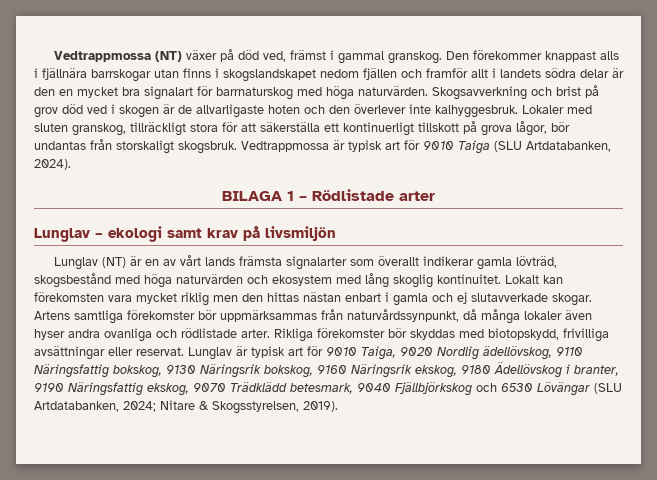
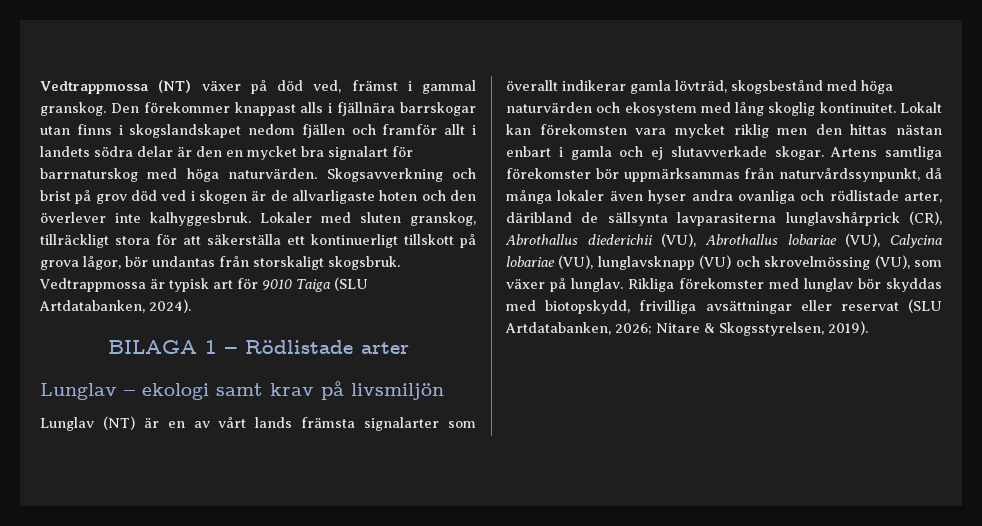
- Artens samtliga förekomster bör uppmärksammas från naturvårdssynpunkt, då många lokaler även hyser andra ovanliga och rödlistade arter. Rikliga förekomster bör skyddas med biotopskydd, frivilliga avsättningar eller reservat. Lunglav är typisk art för 9010 Taiga, 9020 Nordlig ädellövskog, 9110 Näringsfattig bokskog, 9130 Näringsrik bokskog, 9160 Näringsrik ekskog, 9180 Ädellövskog i branter, 9190 Näringsfattig ekskog, 9070 Trädklädd betesmark, 9040 Fjällbjörkskog och 6530 Lövängar (SLU Artdatabanken, 2024; Nitare & Skogsstyrelsen, 2019).
+ Artens samtliga förekomster bör uppmärksammas från naturvårdssynpunkt, då många lokaler även hyser andra ovanliga och rödlistade arter, däribland de sällsynta lavparasiterna lunglavshårprick (CR), Abrothallus diederichii (VU), Abrothallus lobariae (VU), Calycina lobariae (VU), lunglavsknapp (VU) och skrovelmössing (VU), som växer på lunglav. Rikliga förekomster med lunglav bör skyddas med biotopskydd, frivilliga avsättningar eller reservat (SLU Artdatabanken, 2026; Nitare & Skogsstyrelsen, 2019).

